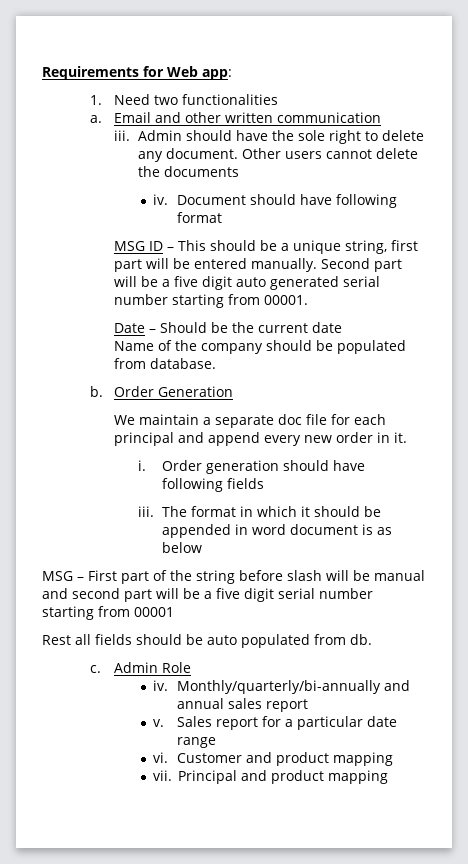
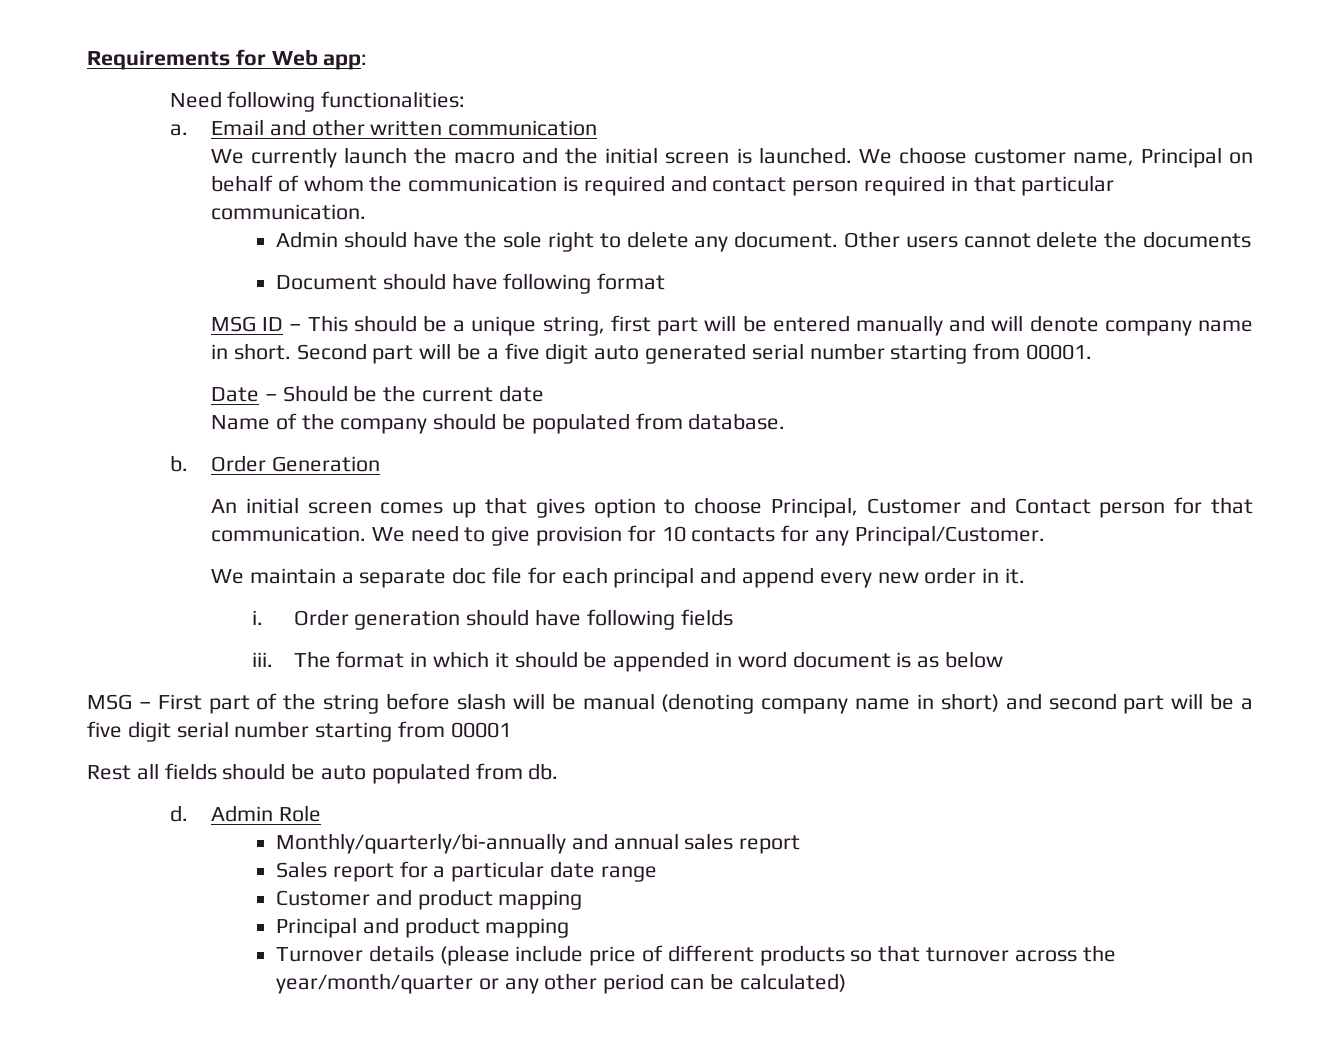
- 1. Need two functionalities
+ Need following functionalities:
- iii. Admin should have the sole right to delete any document.
+ We currently launch the macro and the initial screen is launched. We choose customer name, Principal on behalf of whom the communication is required and contact person required in that particular communication.
+ Admin should have the sole right to delete any document.
  Other users cannot delete the documents
- iv. Document should have following format
+ Document should have following format
- MSG ID – This should be a unique string, first part will be entered manually.
+ MSG ID – This should be a unique string, first part will be entered manually and will denote company name in short.
+ An initial screen comes up that gives option to choose Principal, Customer and Contact person for that communication. We need to give provision for 10 contacts for any Principal/Customer.
- MSG – First part of the string before slash will be manual and second part will be a five digit serial number starting from 00001
+ MSG – First part of the string before slash will be manual (denoting company name in short) and second part will be a five digit serial number starting from 00001
- c.
+ d.
  Admin Role
- iv. Monthly/quarterly/bi-annually and annual sales report
+ Monthly/quarterly/bi-annually and annual sales report
- v.
- vi.
- vii.
+ Turnover details (please include price of different products so that turnover across the year/month/quarter or any other period can be calculated)

